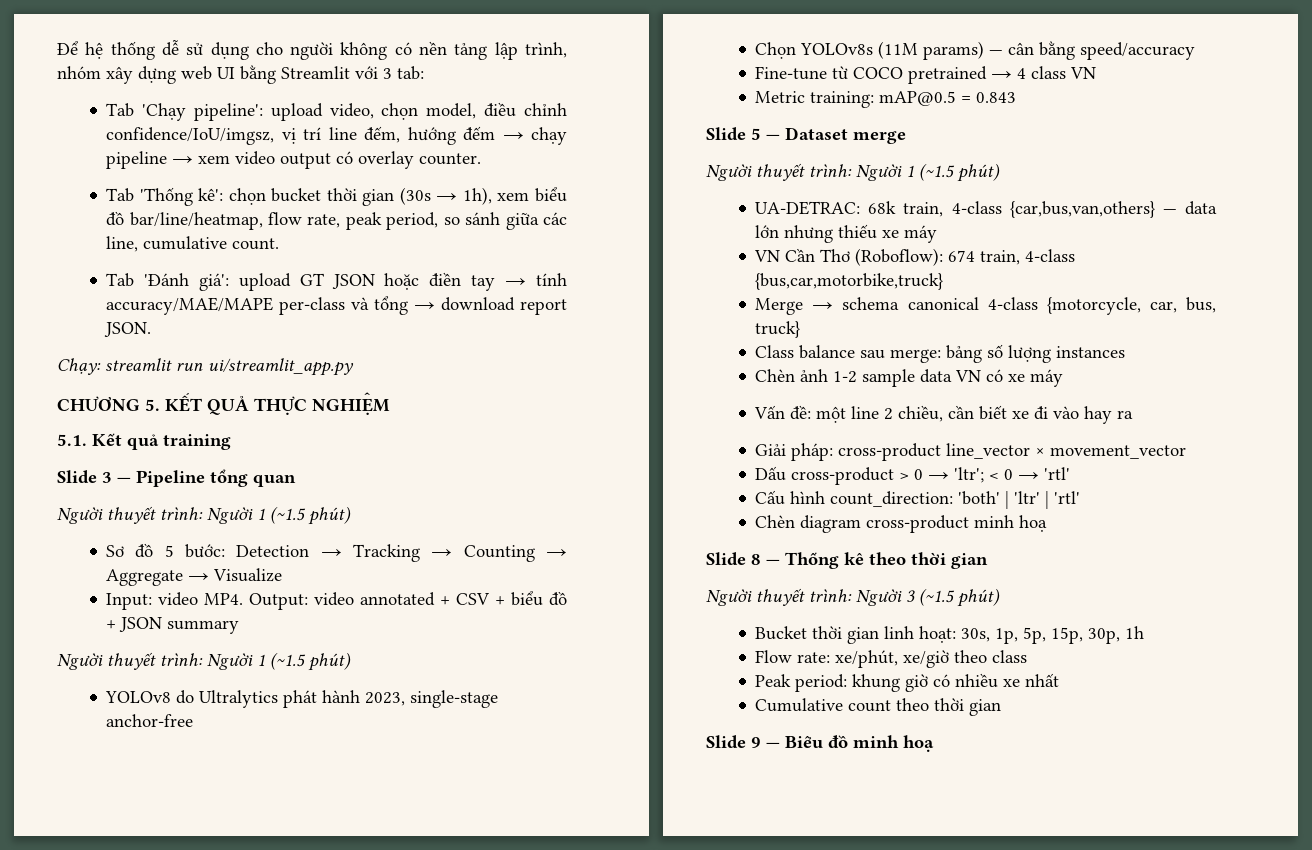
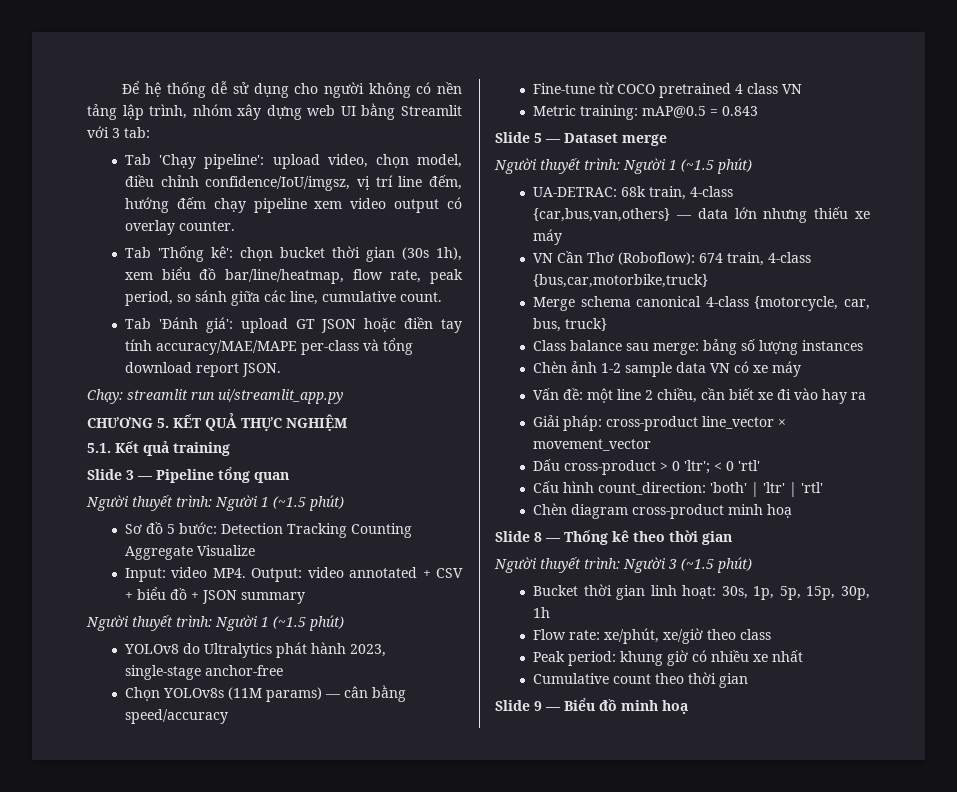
- Tab 'Chạy pipeline': upload video, chọn model, điều chỉnh confidence/IoU/imgsz, vị trí line đếm, hướng đếm → chạy pipeline → xem video output có overlay counter.
+ Tab 'Chạy pipeline': upload video, chọn model, điều chỉnh confidence/IoU/imgsz, vị trí line đếm, hướng đếm chạy pipeline xem video output có overlay counter.
- Tab 'Thống kê': chọn bucket thời gian (30s → 1h), xem biểu đồ bar/line/heatmap, flow rate, peak period, so sánh giữa các line, cumulative count.
+ Tab 'Thống kê': chọn bucket thời gian (30s 1h), xem biểu đồ bar/line/heatmap, flow rate, peak period, so sánh giữa các line, cumulative count.
- Tab 'Đánh giá': upload GT JSON hoặc điền tay → tính accuracy/MAE/MAPE per-class và tổng → download report JSON.
+ Tab 'Đánh giá': upload GT JSON hoặc điền tay tính accuracy/MAE/MAPE per-class và tổng download report JSON.
- Sơ đồ 5 bước: Detection → Tracking → Counting → Aggregate → Visualize
+ Sơ đồ 5 bước: Detection Tracking Counting Aggregate Visualize
- Fine-tune từ COCO pretrained → 4 class VN
+ Fine-tune từ COCO pretrained 4 class VN
- Merge → schema canonical 4-class {motorcycle, car, bus, truck}
+ Merge schema canonical 4-class {motorcycle, car, bus, truck}
- Dấu cross-product > 0 → 'ltr'; < 0 → 'rtl'
+ Dấu cross-product > 0 'ltr'; < 0 'rtl'

